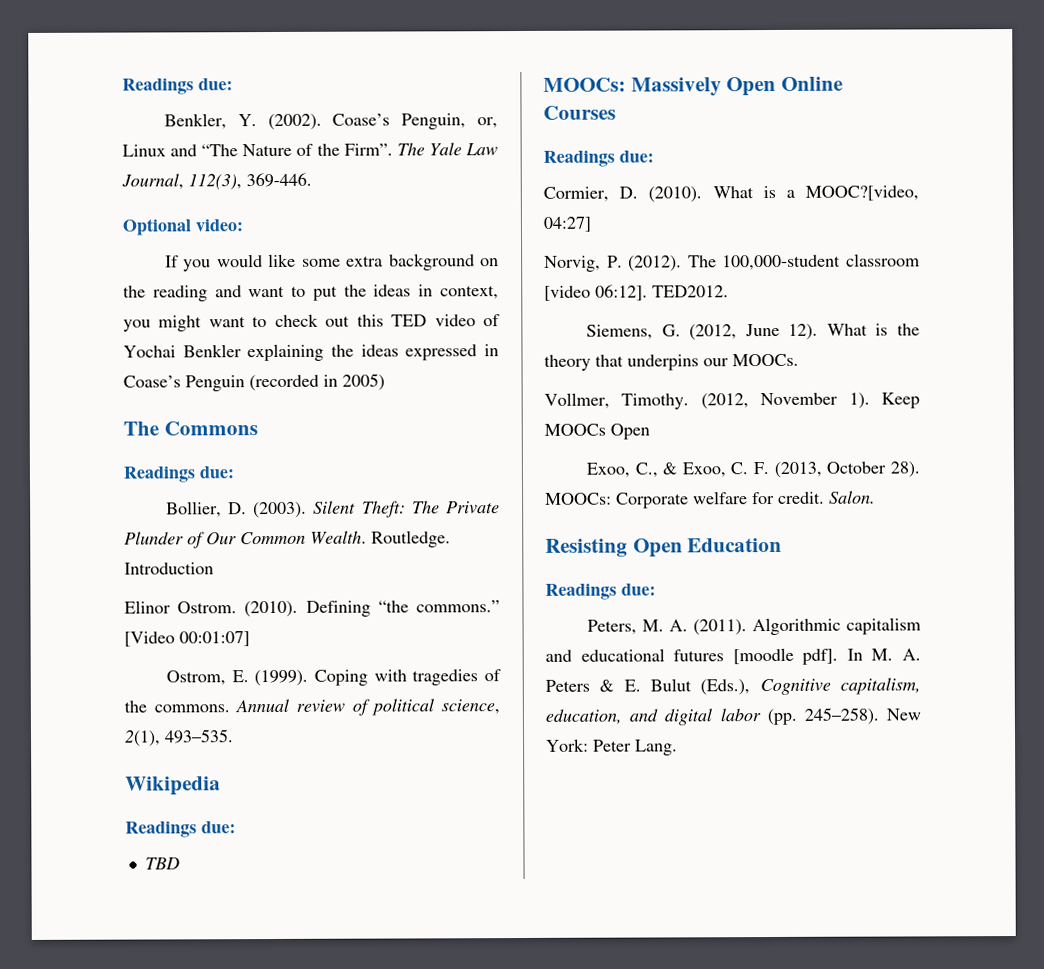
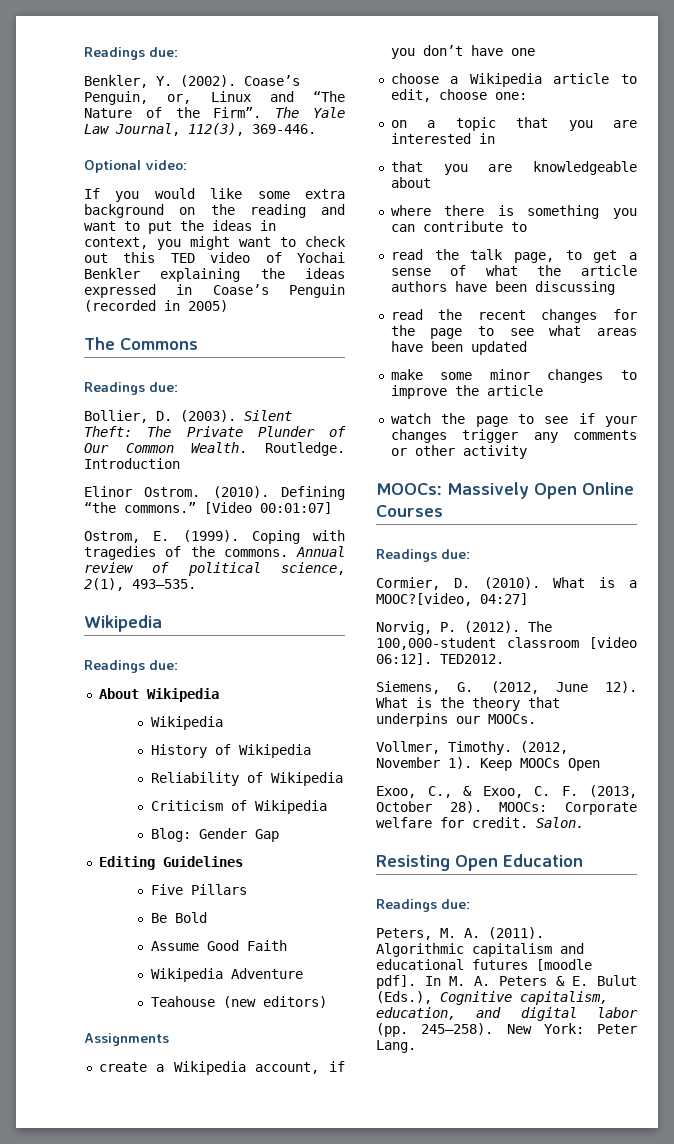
- TBD
+ About Wikipedia
+ Wikipedia
+ History of Wikipedia
+ Reliability of Wikipedia
+ Criticism of Wikipedia
+ Blog: Gender Gap
+ Editing Guidelines
+ Five Pillars
+ Be Bold
+ Assume Good Faith
+ Wikipedia Adventure
+ Teahouse (new editors)
+ Assignments
+ create a Wikipedia account, if you don’t have one
+ choose a Wikipedia article to edit, choose one:
+ on a topic that you are interested in
+ that you are knowledgeable about
+ where there is something you can contribute to
+ read the talk page, to get a sense of what the article authors have been discussing
+ read the recent changes for the page to see what areas have been updated
+ make some minor changes to improve the article
+ watch the page to see if your changes trigger any comments or other activity

